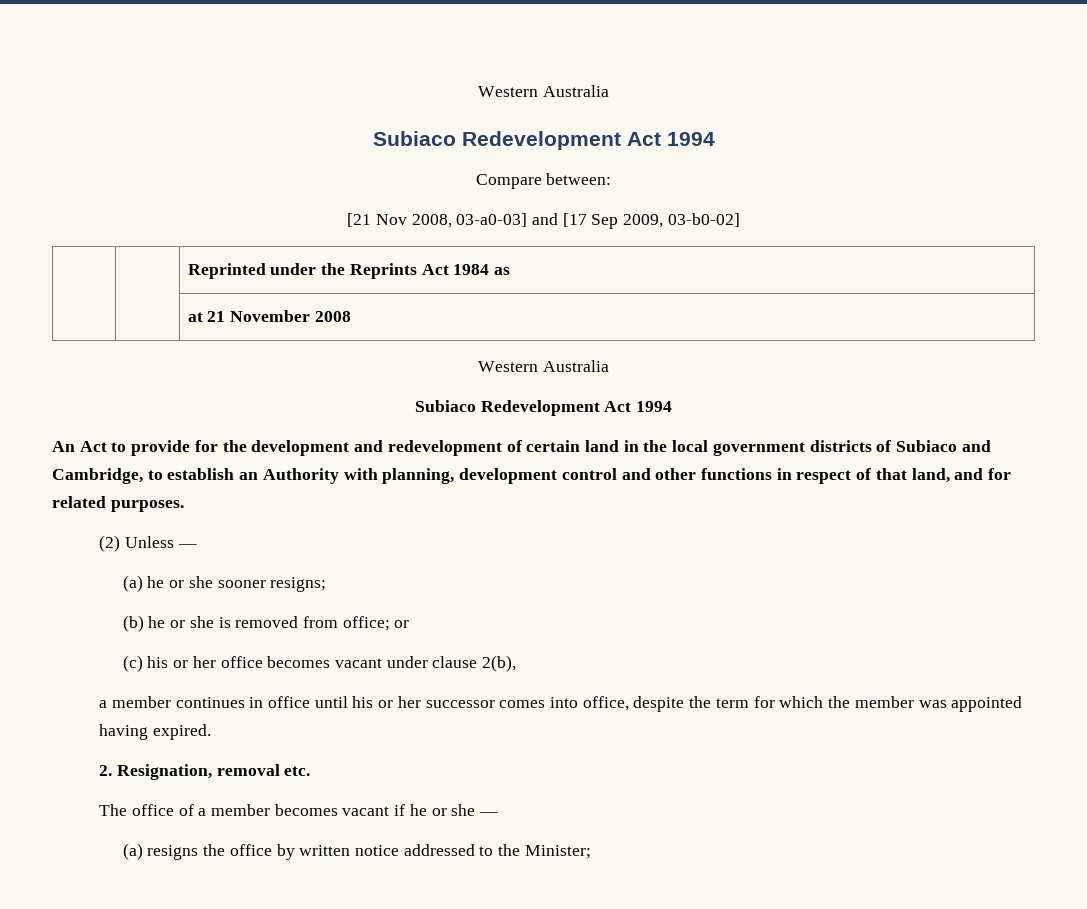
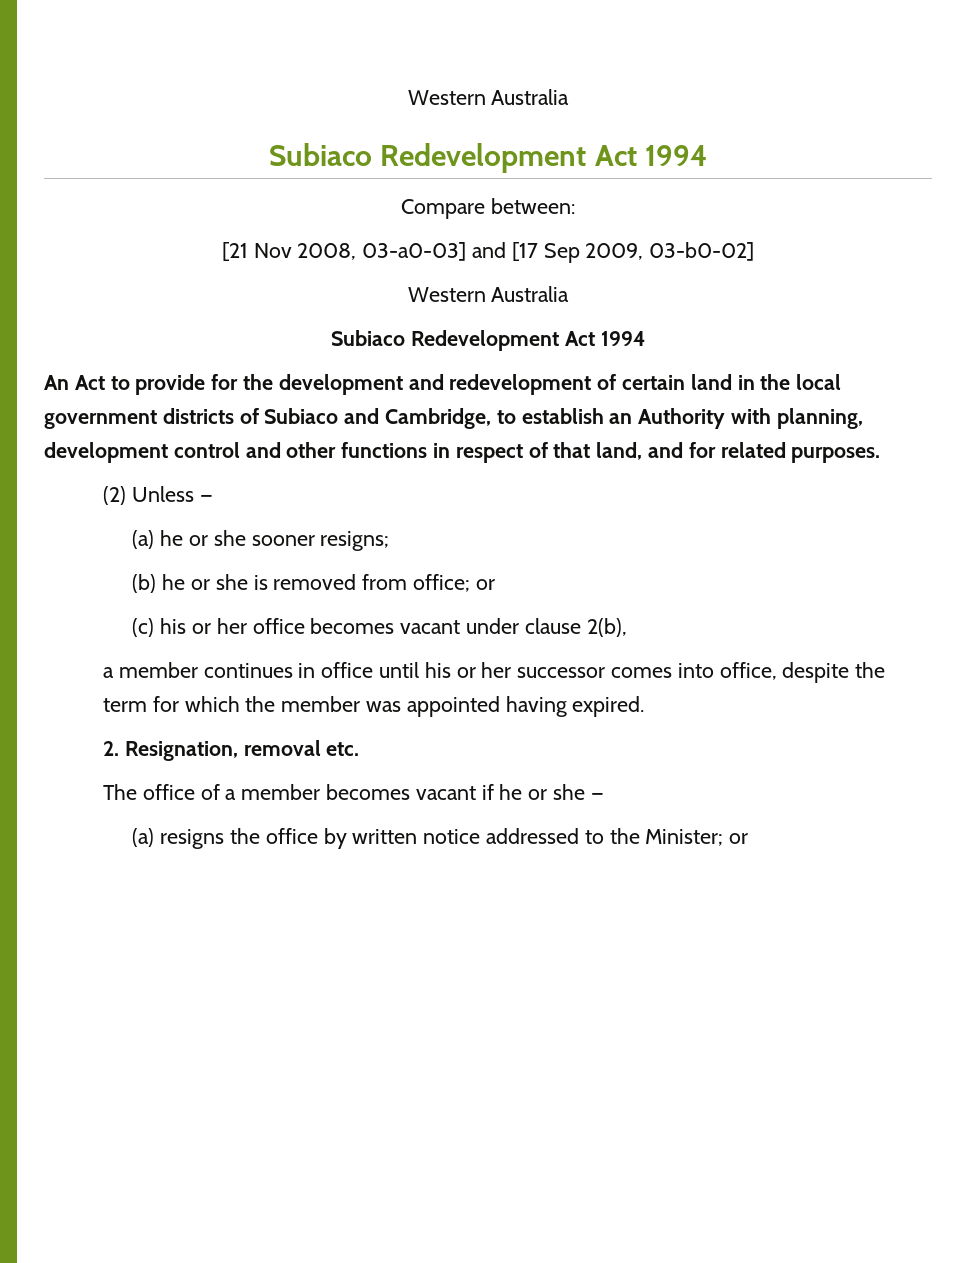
- | | Reprinted under the Reprints Act 1984 as
- | | at 21 November 2008
- (a) resigns the office by written notice addressed to the Minister;
+ (a) resigns the office by written notice addressed to the Minister; or

